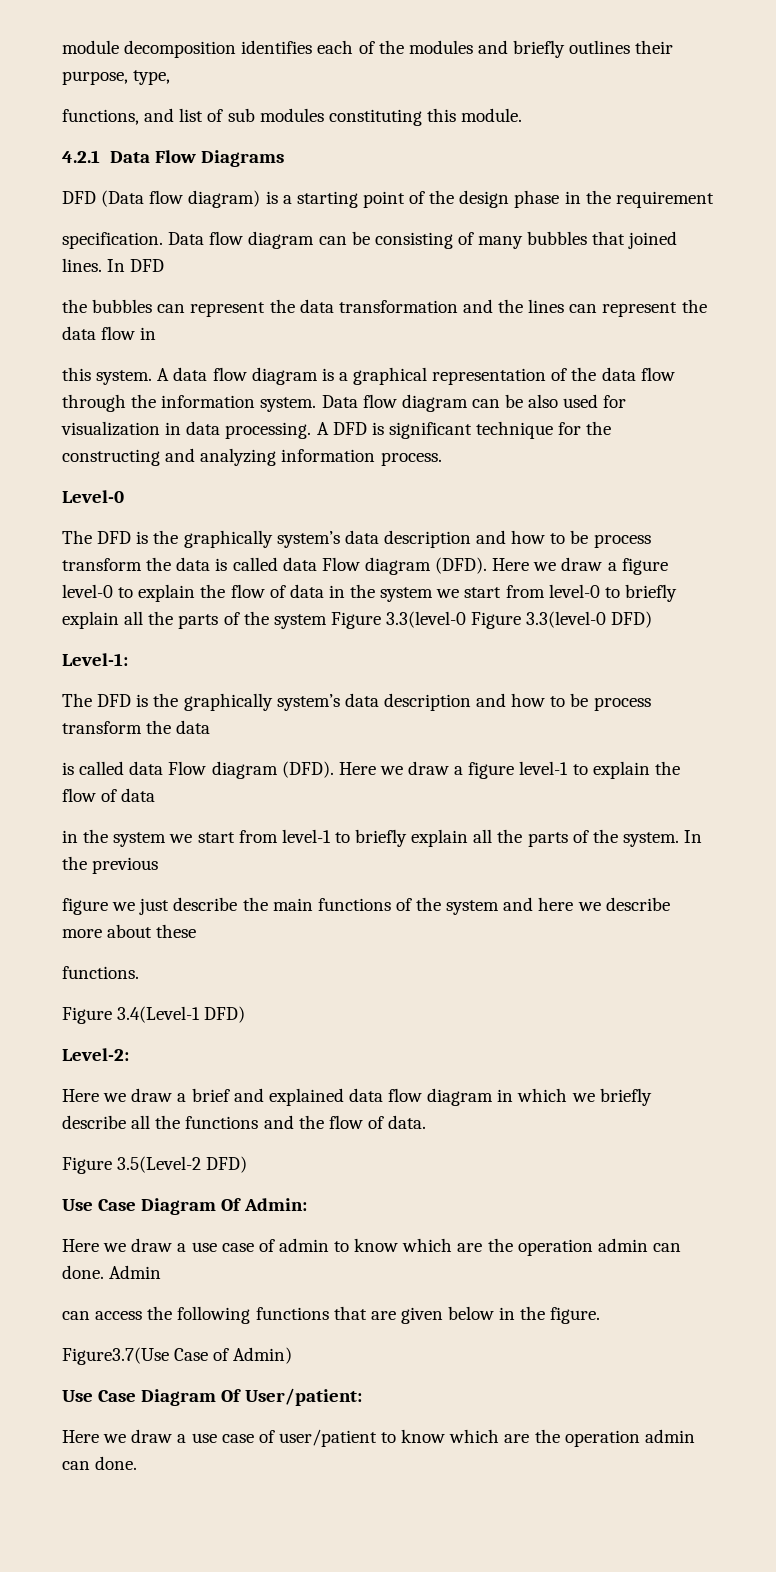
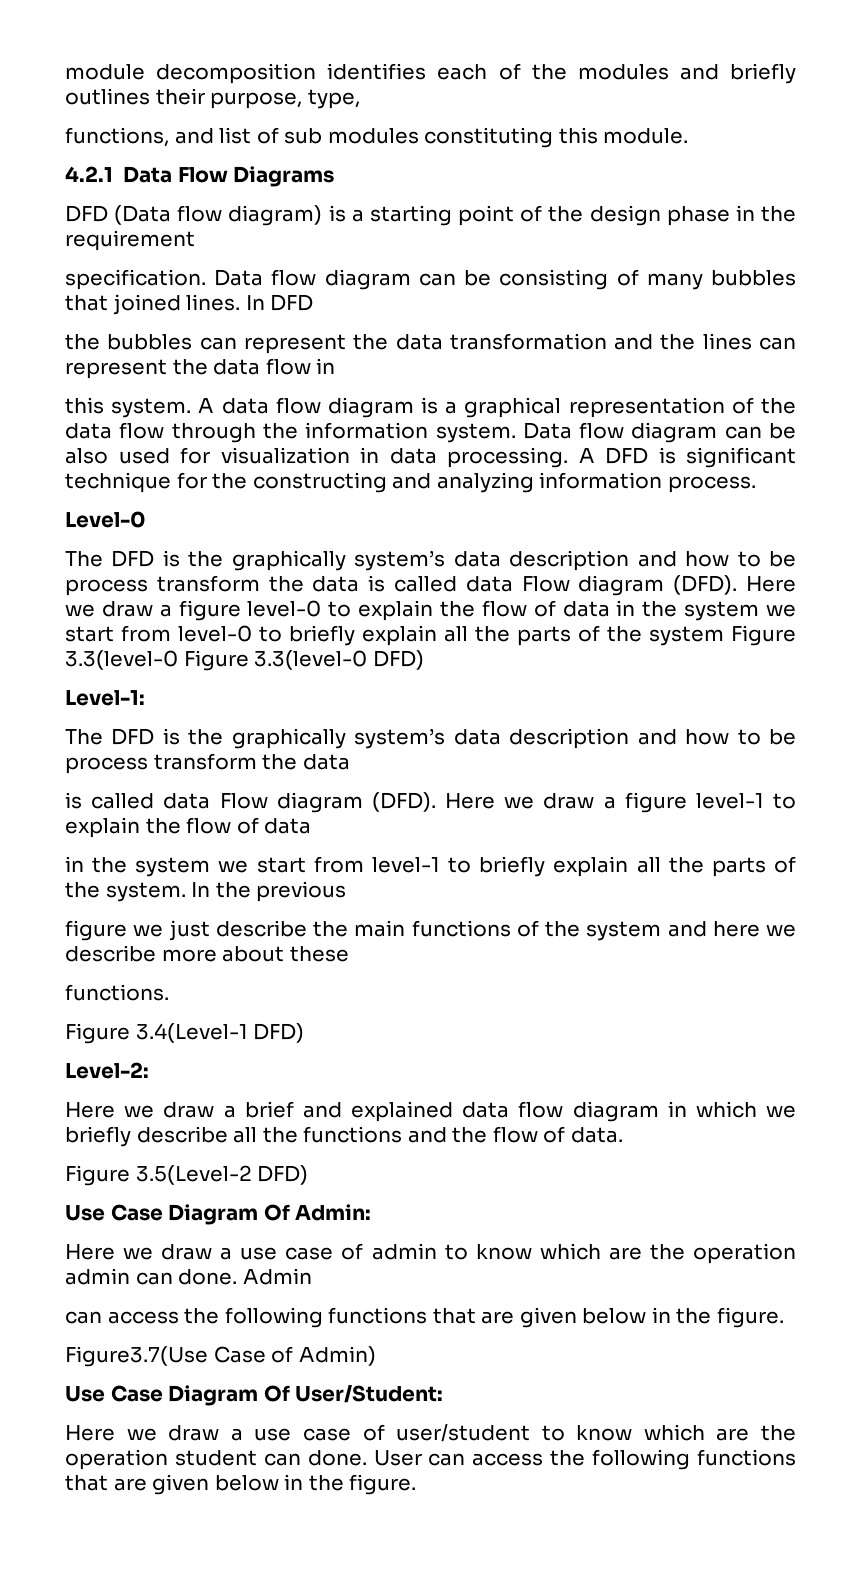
- Use Case Diagram Of User/patient:
- Here we draw a use case of user/patient to know which are the operation admin can done.
+ Use Case Diagram Of User/Student:
+ Here we draw a use case of user/student to know which are the operation student can done. User can access the following functions that are given below in the figure.

